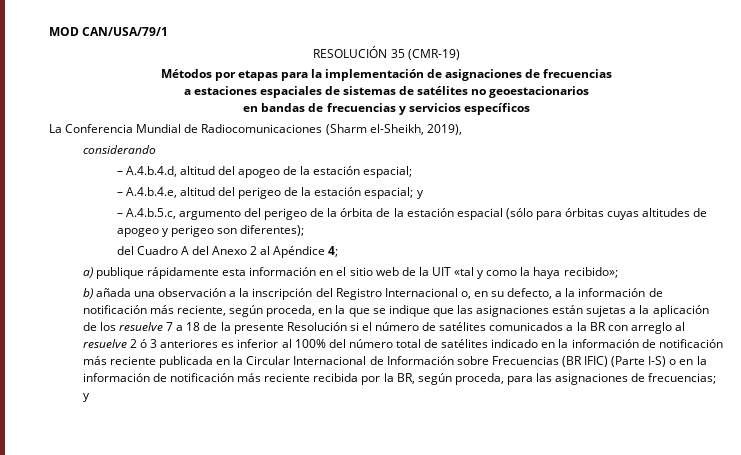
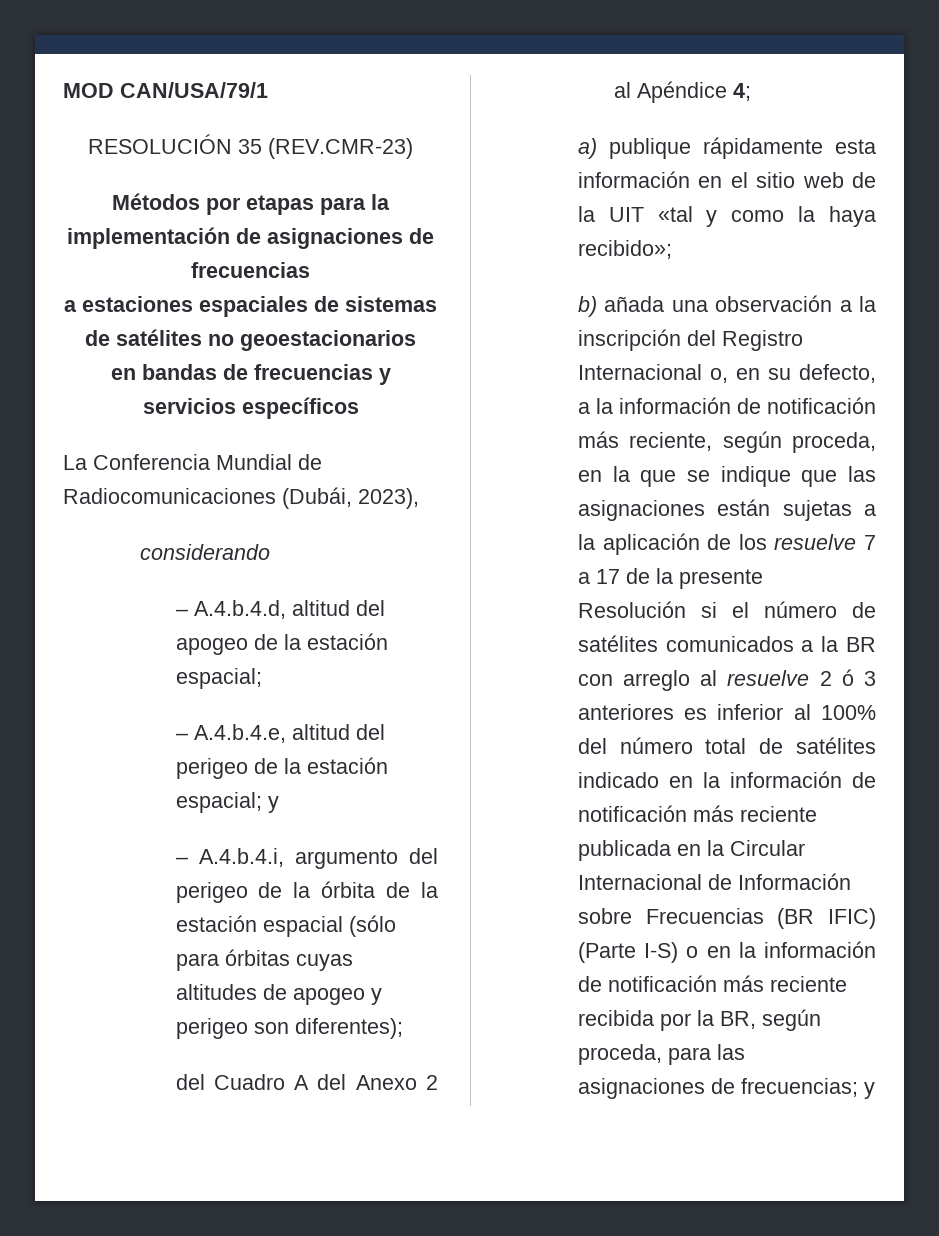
- RESOLUCIÓN 35 (CMR-19)
+ RESOLUCIÓN 35 (REV.CMR-23)
- La Conferencia Mundial de Radiocomunicaciones (Sharm el-Sheikh, 2019),
+ La Conferencia Mundial de Radiocomunicaciones (Dubái, 2023),
- – A.4.b.5.c, argumento del perigeo de la órbita de la estación espacial (sólo para órbitas cuyas altitudes de apogeo y perigeo son diferentes);
+ – A.4.b.4.i, argumento del perigeo de la órbita de la estación espacial (sólo para órbitas cuyas altitudes de apogeo y perigeo son diferentes);
- b) añada una observación a la inscripción del Registro Internacional o, en su defecto, a la información de notificación más reciente, según proceda, en la que se indique que las asignaciones están sujetas a la aplicación de los resuelve 7 a 18 de la presente Resolución si el número de satélites comunicados a la BR con arreglo al resuelve 2 ó 3 anteriores es inferior al 100% del número total de satélites indicado en la información de notificación más reciente publicada en la Circular Internacional de Información sobre Frecuencias (BR IFIC) (Parte I-S) o en la información de notificación más reciente recibida por la BR, según proceda, para las asignaciones de frecuencias;
+ b) añada una observación a la inscripción del Registro Internacional o, en su defecto, a la información de notificación más reciente, según proceda, en la que se indique que las asignaciones están sujetas a la aplicación de los resuelve 7 a 17 de la presente Resolución si el número de satélites comunicados a la BR con arreglo al resuelve 2 ó 3 anteriores es inferior al 100% del número total de satélites indicado en la información de notificación más reciente publicada en la Circular Internacional de Información sobre Frecuencias (BR IFIC) (Parte I-S) o en la información de notificación más reciente recibida por la BR, según proceda, para las asignaciones de frecuencias;

